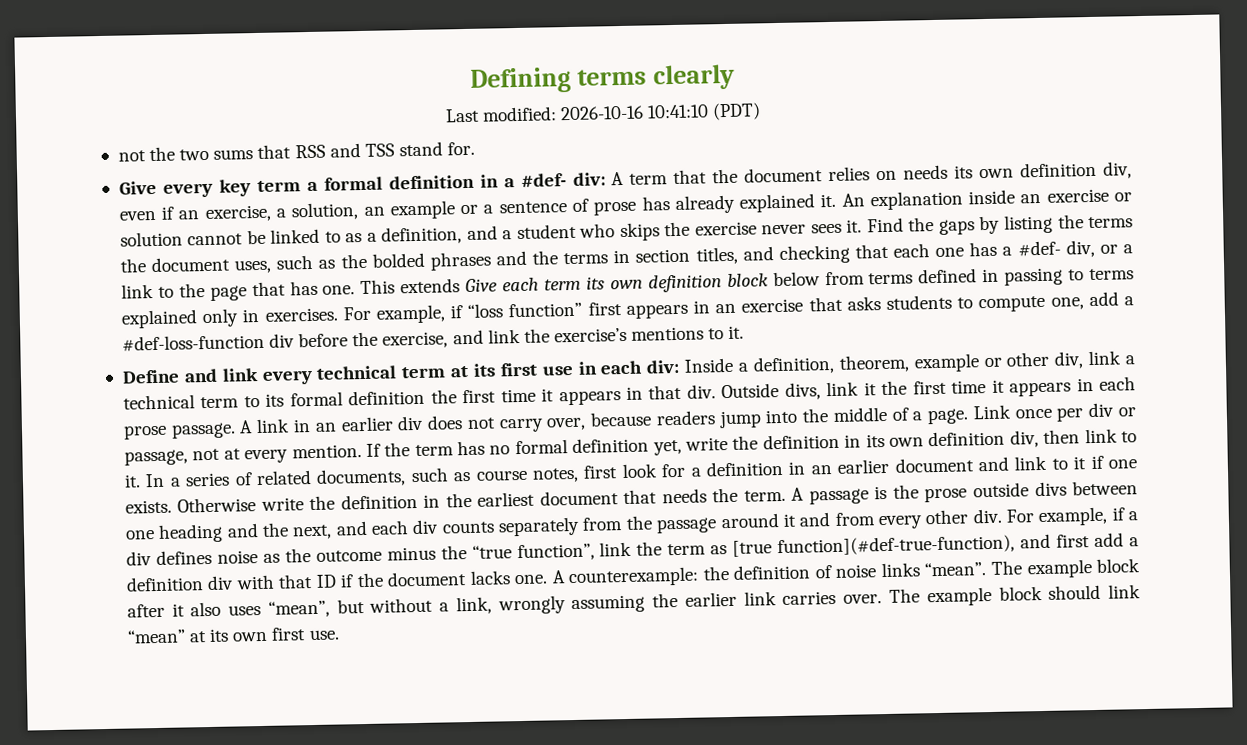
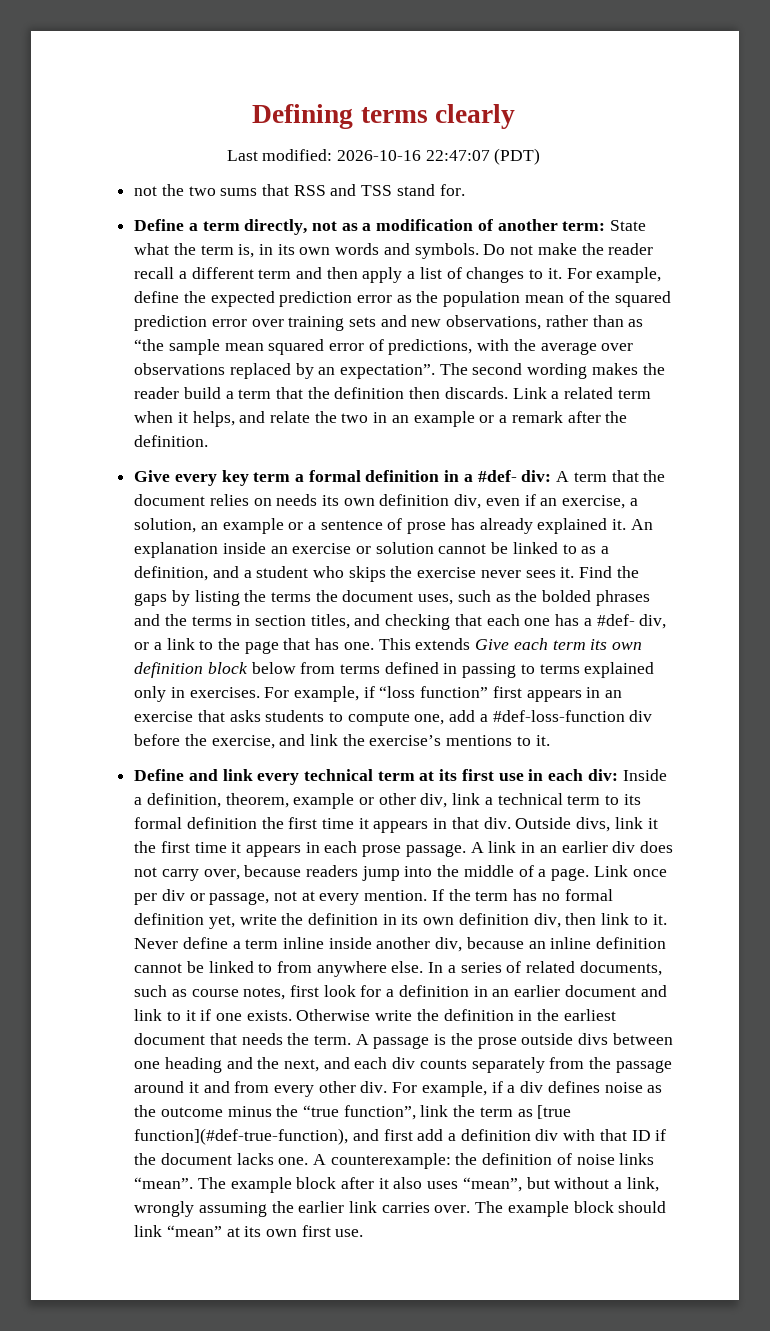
- Last modified: 2026-10-16 10:41:10 (PDT)
+ Last modified: 2026-10-16 22:47:07 (PDT)
+ Define a term directly, not as a modification of another term: State what the term is, in its own words and symbols. Do not make the reader recall a different term and then apply a list of changes to it. For example, define the expected prediction error as the population mean of the squared prediction error over training sets and new observations, rather than as “the sample mean squared error of predictions, with the average over observations replaced by an expectation”. The second wording makes the reader build a term that the definition then discards. Link a related term when it helps, and relate the two in an example or a remark after the definition.
+ Never define a term inline inside another div, because an inline definition cannot be linked to from anywhere else.

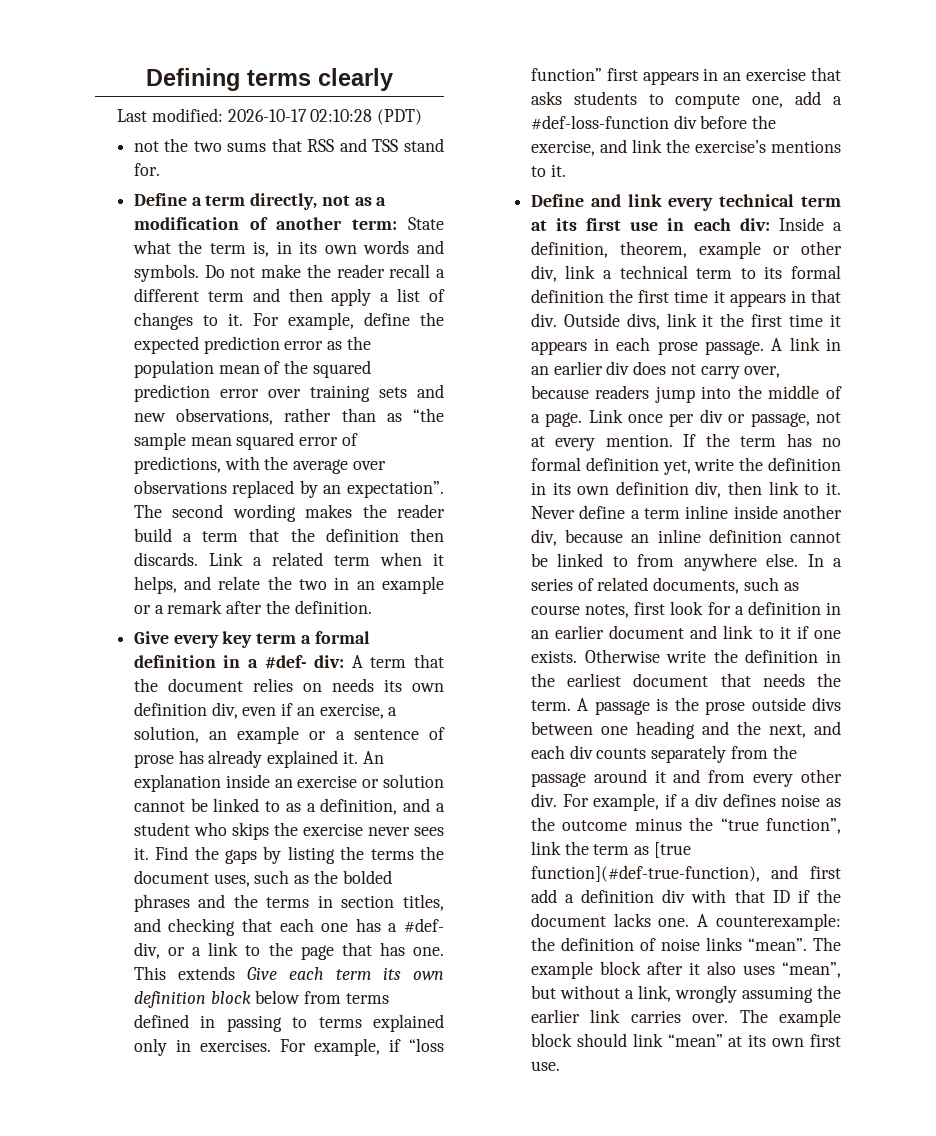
- Last modified: 2026-10-16 22:47:07 (PDT)
+ Last modified: 2026-10-17 02:10:28 (PDT)

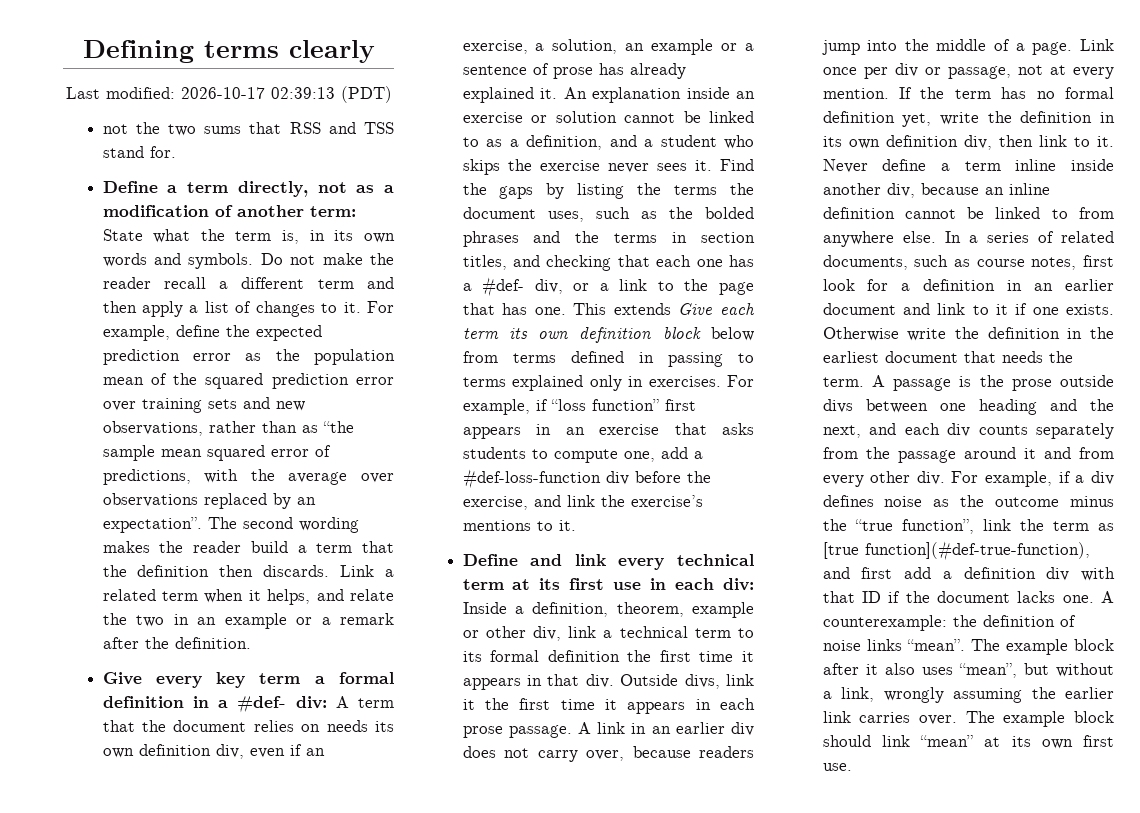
- Last modified: 2026-10-17 02:10:28 (PDT)
+ Last modified: 2026-10-17 02:39:13 (PDT)

